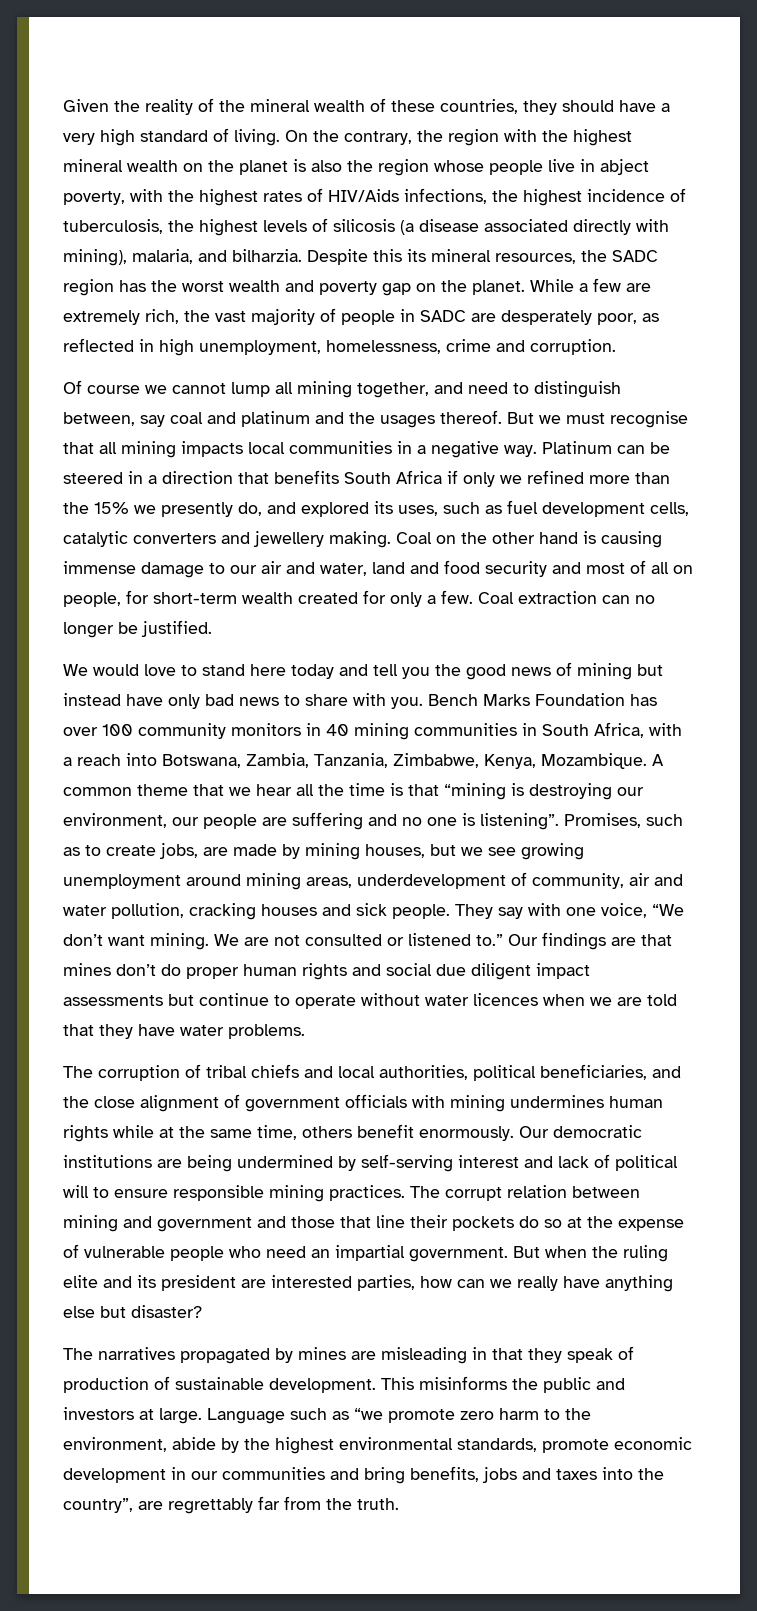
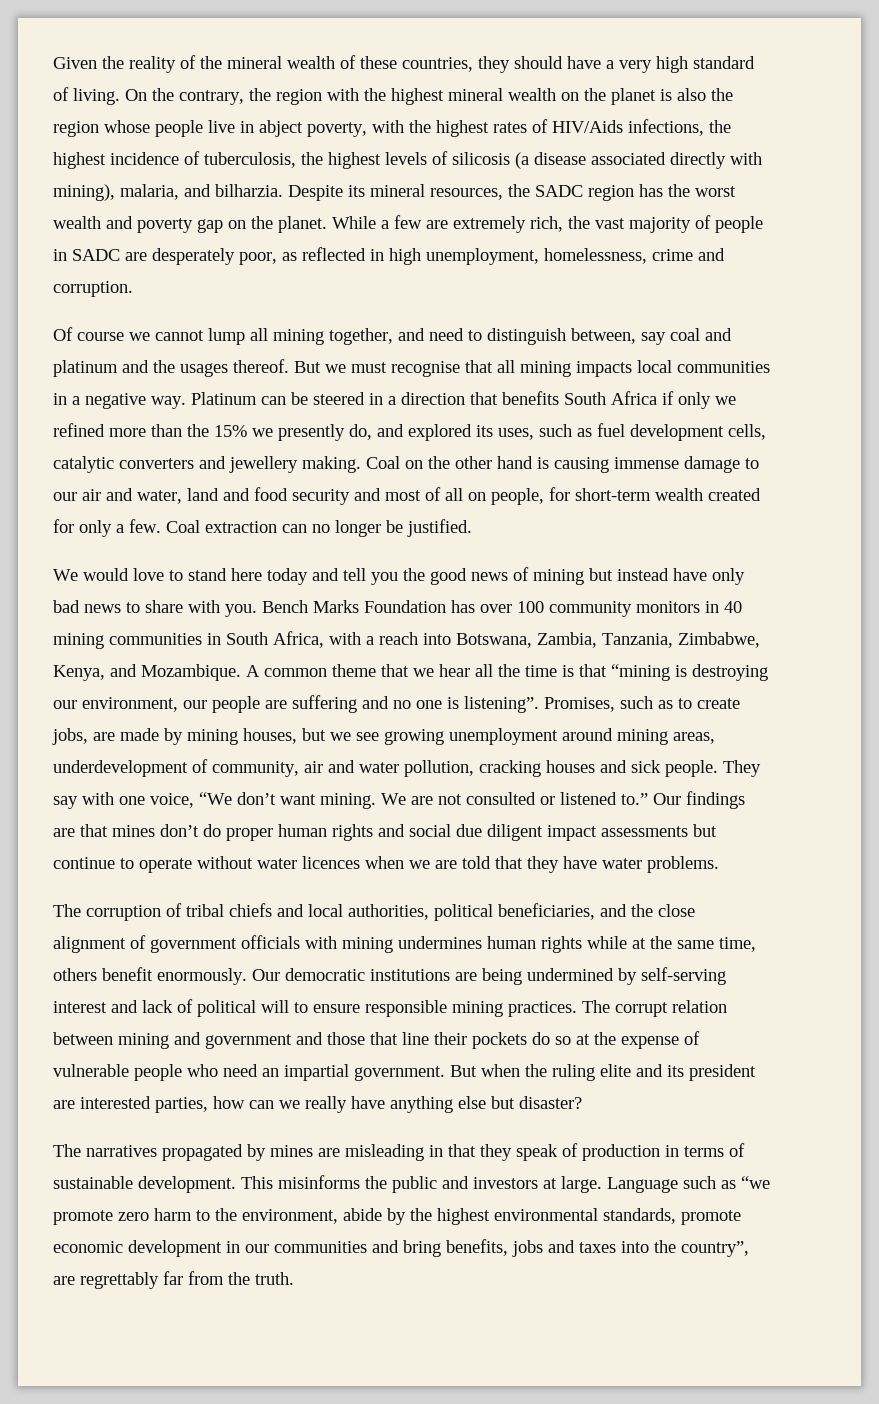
- Despite this its mineral resources, the SADC region has the worst wealth and poverty gap on the planet.
+ Despite its mineral resources, the SADC region has the worst wealth and poverty gap on the planet.
- Bench Marks Foundation has over 100 community monitors in 40 mining communities in South Africa, with a reach into Botswana, Zambia, Tanzania, Zimbabwe, Kenya, Mozambique.
+ Bench Marks Foundation has over 100 community monitors in 40 mining communities in South Africa, with a reach into Botswana, Zambia, Tanzania, Zimbabwe, Kenya, and Mozambique.
- The narratives propagated by mines are misleading in that they speak of production of sustainable development.
+ The narratives propagated by mines are misleading in that they speak of production in terms of sustainable development.

